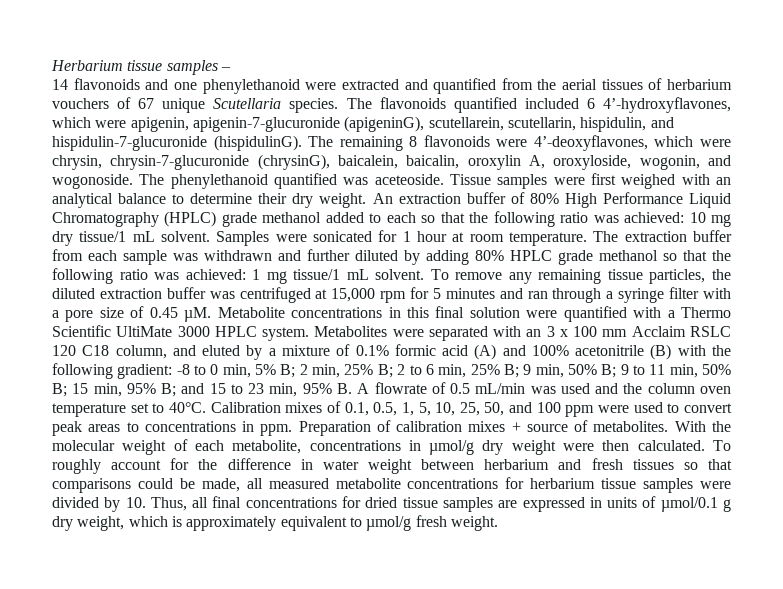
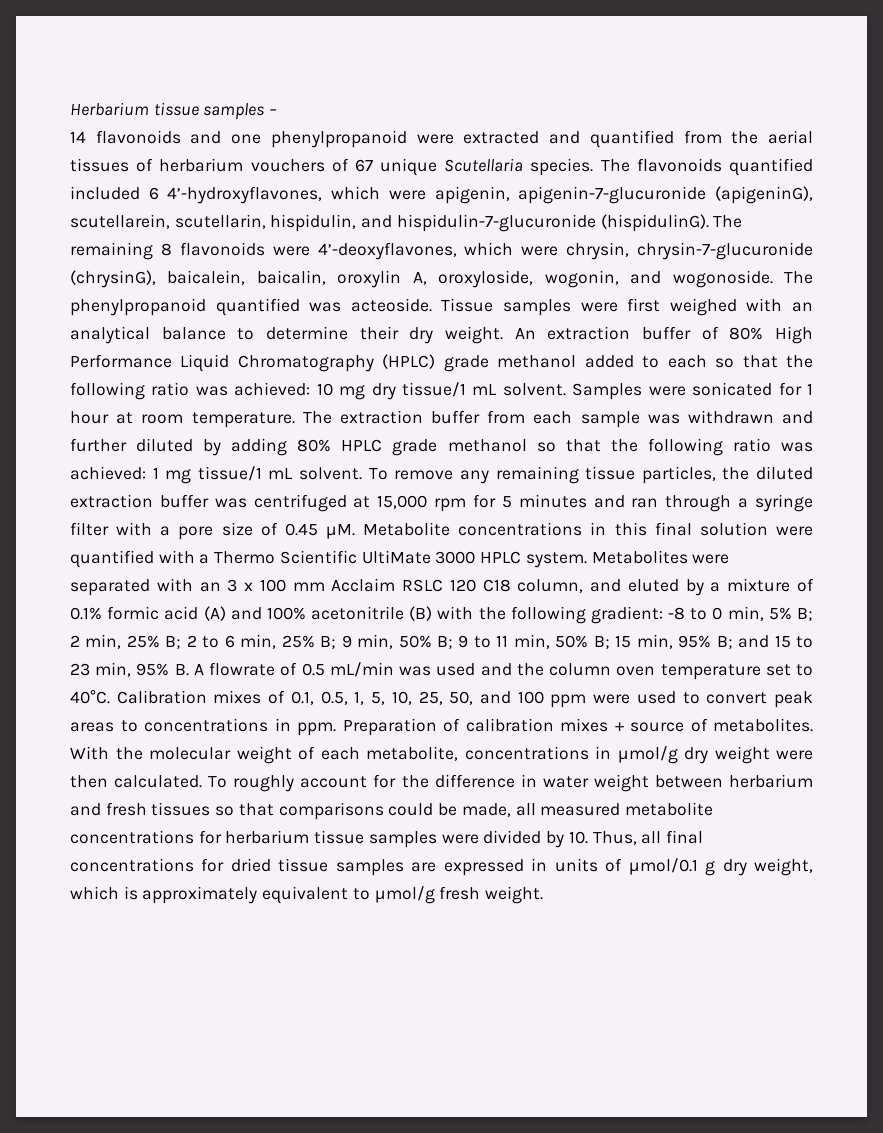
- 14 flavonoids and one phenylethanoid were extracted and quantified from the aerial tissues of herbarium vouchers of 67 unique Scutellaria species.
+ 14 flavonoids and one phenylpropanoid were extracted and quantified from the aerial tissues of herbarium vouchers of 67 unique Scutellaria species.
- The phenylethanoid quantified was aceteoside.
+ The phenylpropanoid quantified was acteoside.

